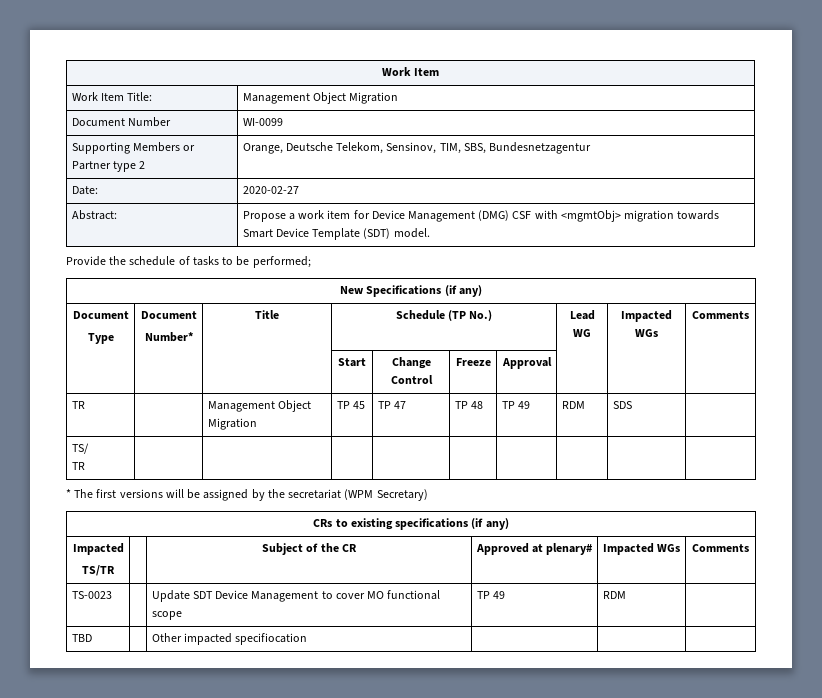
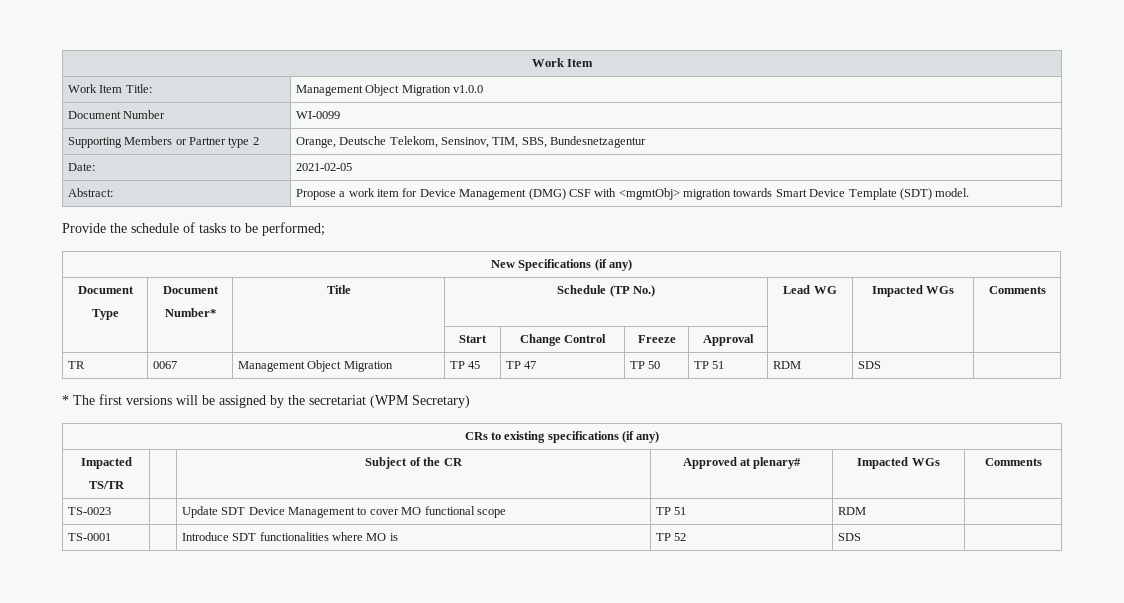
- Work Item Title: | Management Object Migration
+ Work Item Title: | Management Object Migration v1.0.0
- Date: | 2020-02-27
+ Date: | 2021-02-05
- TR | | Management Object Migration | TP 45 | TP 47 | TP 48 | TP 49 | RDM | SDS |
+ TR | 0067 | Management Object Migration | TP 45 | TP 47 | TP 50 | TP 51 | RDM | SDS |
- TS/
- TR | | | | | | | | |
- TS-0023 | | Update SDT Device Management to cover MO functional scope | TP 49 | RDM |
+ TS-0023 | | Update SDT Device Management to cover MO functional scope | TP 51 | RDM |
- TBD | | Other impacted specifiocation | | |
+ TS-0001 | | Introduce SDT functionalities where MO is | TP 52 | SDS |

